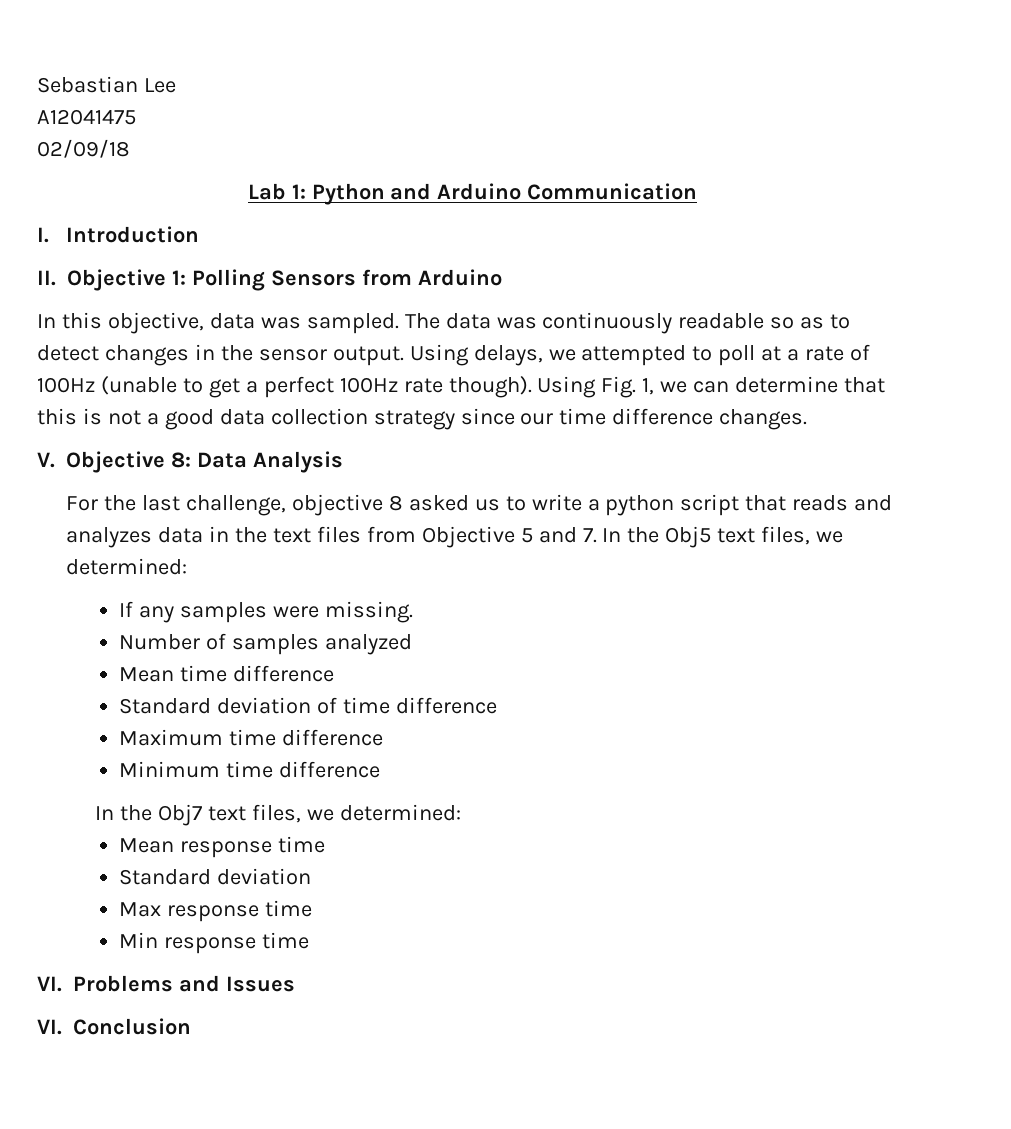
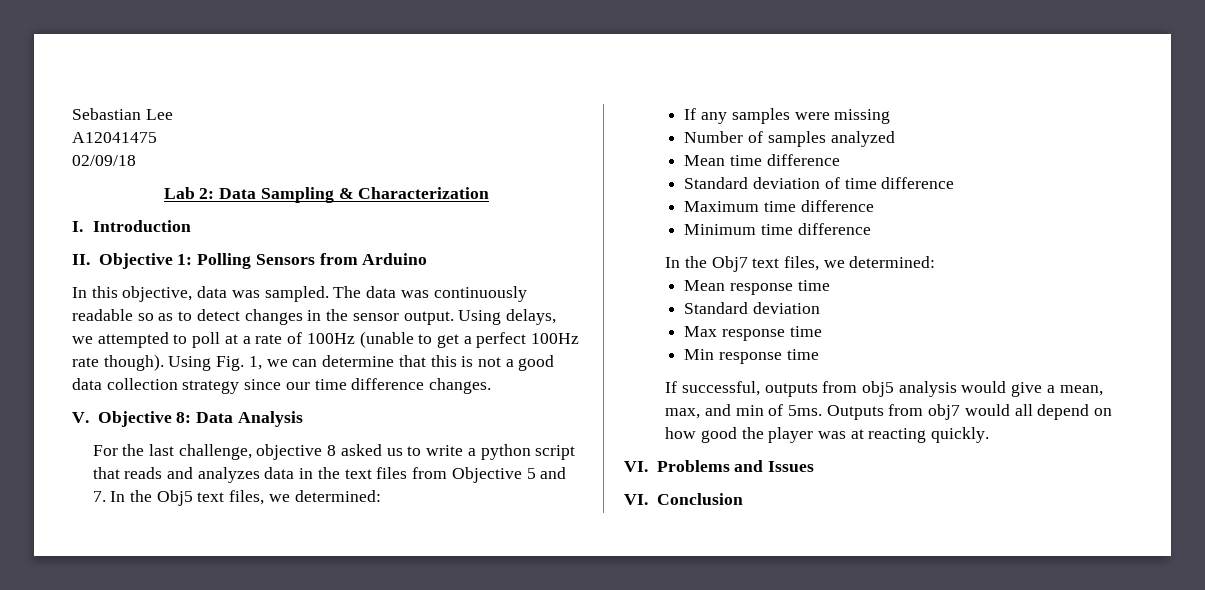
- Lab 1: Python and Arduino Communication
+ Lab 2: Data Sampling & Characterization
- If any samples were missing.
+ If any samples were missing
+ If successful, outputs from obj5 analysis would give a mean, max, and min of 5ms. Outputs from obj7 would all depend on how good the player was at reacting quickly.

